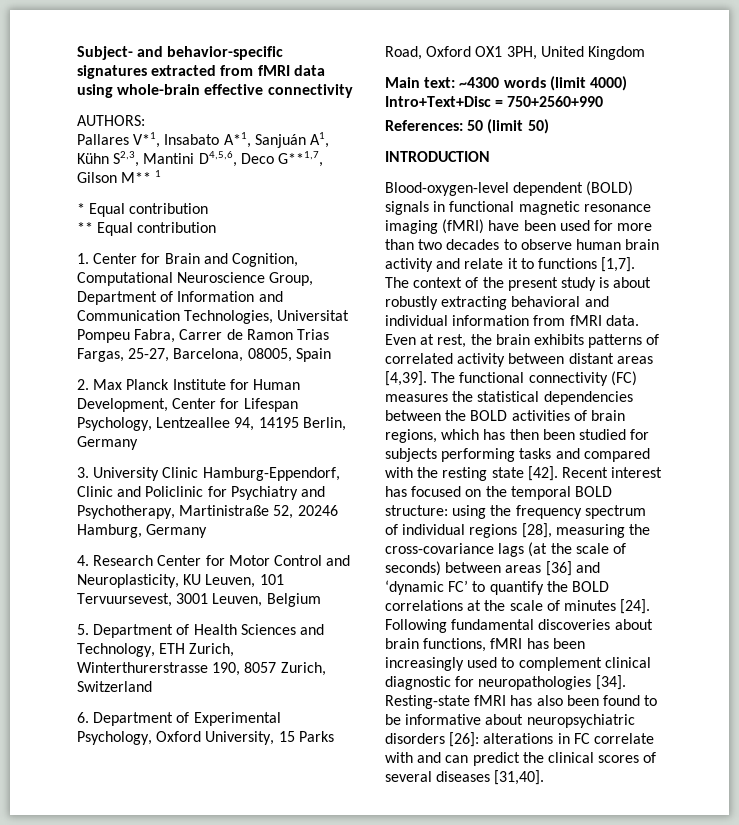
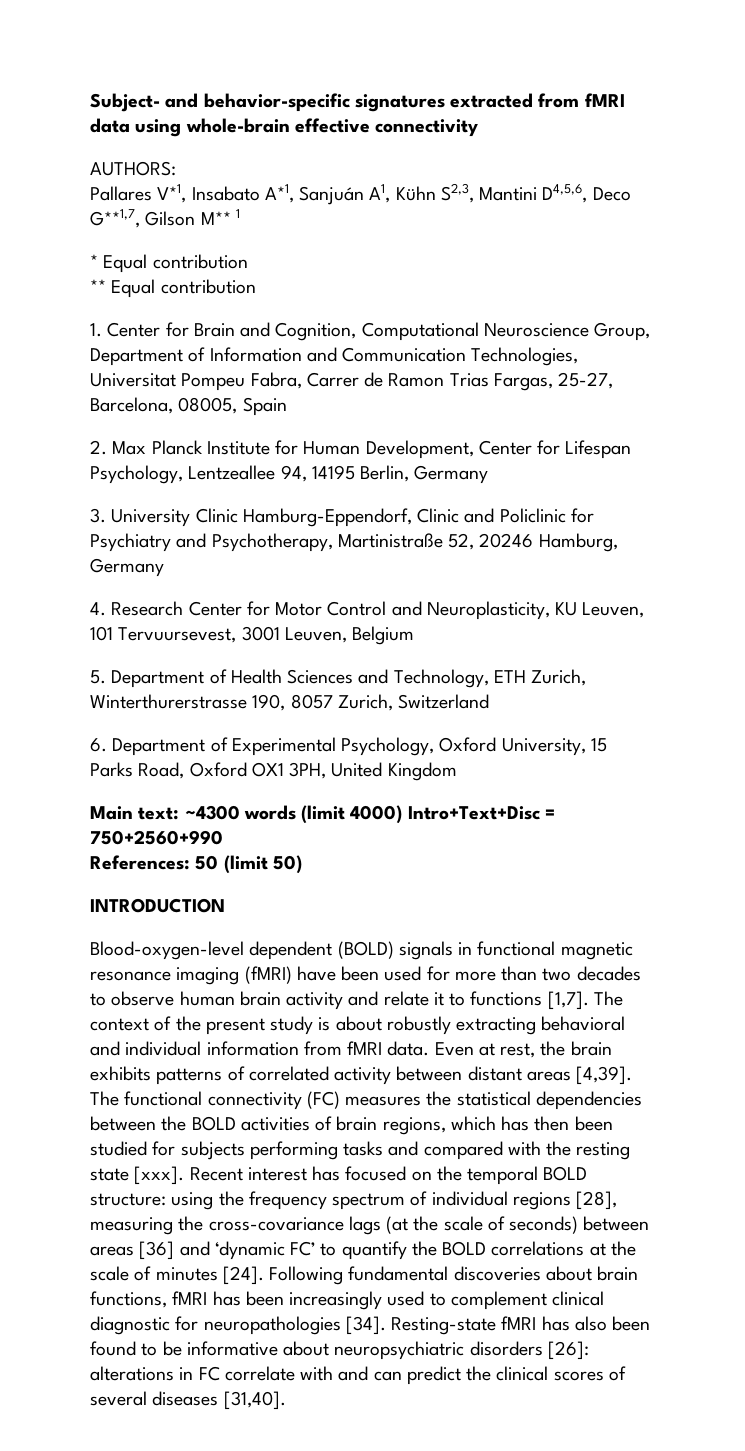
- The functional connectivity (FC) measures the statistical dependencies between the BOLD activities of brain regions, which has then been studied for subjects performing tasks and compared with the resting state [42].
+ The functional connectivity (FC) measures the statistical dependencies between the BOLD activities of brain regions, which has then been studied for subjects performing tasks and compared with the resting state [xxx].

